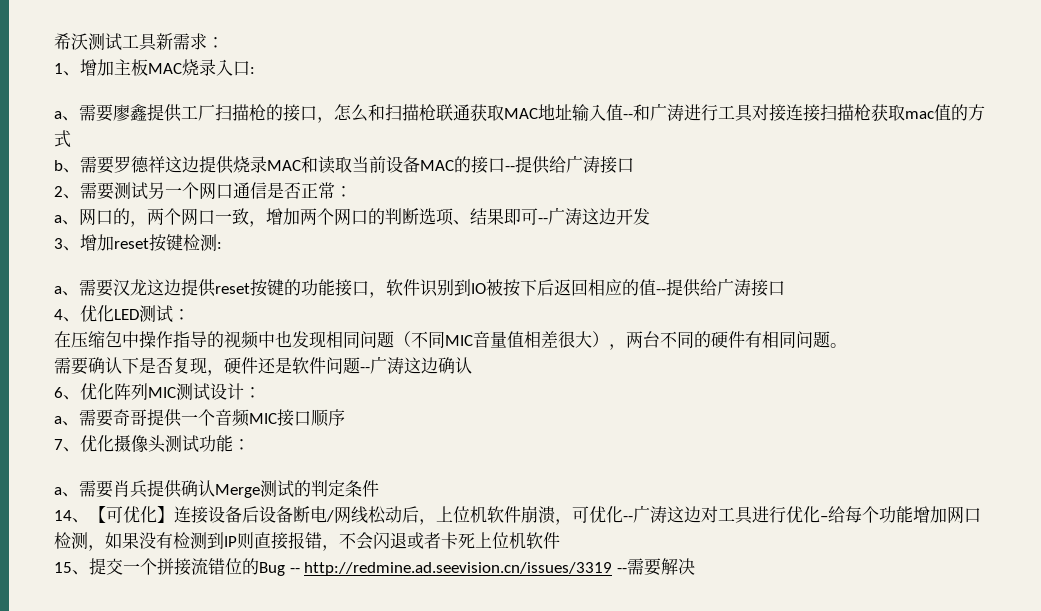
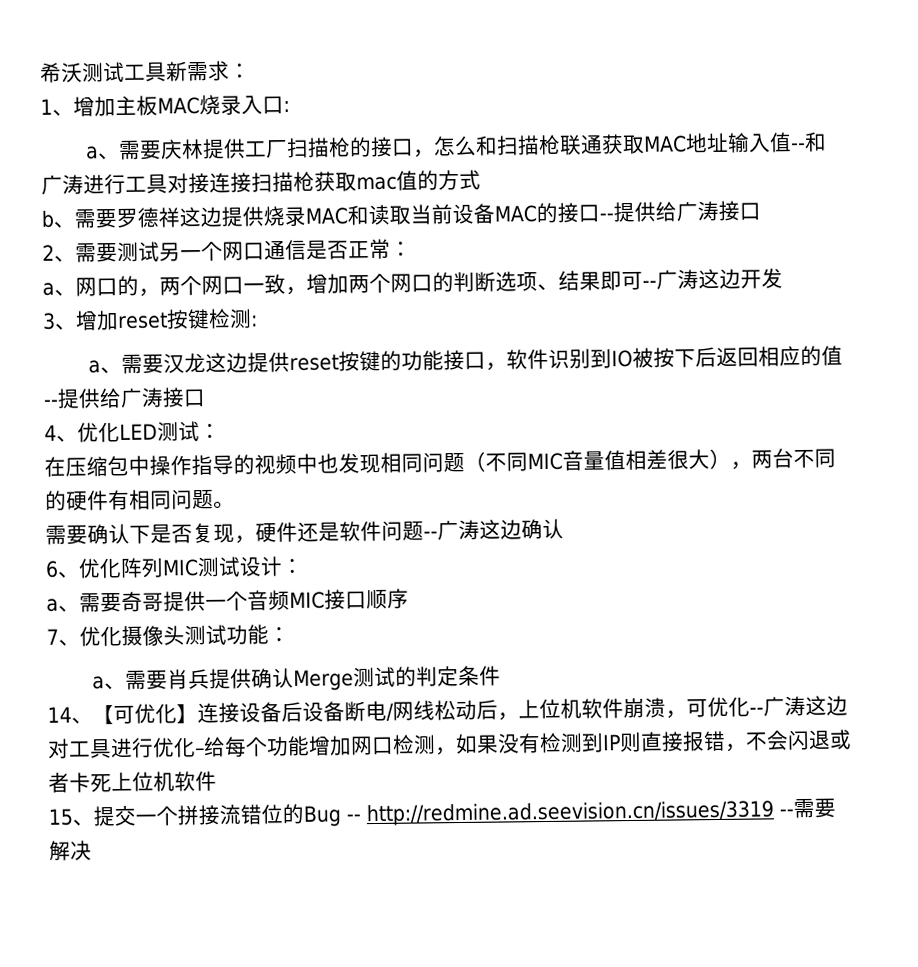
- a、需要廖鑫提供工厂扫描枪的接口，怎么和扫描枪联通获取MAC地址输入值--和广涛进行工具对接连接扫描枪获取mac值的方式
+ a、需要庆林提供工厂扫描枪的接口，怎么和扫描枪联通获取MAC地址输入值--和广涛进行工具对接连接扫描枪获取mac值的方式

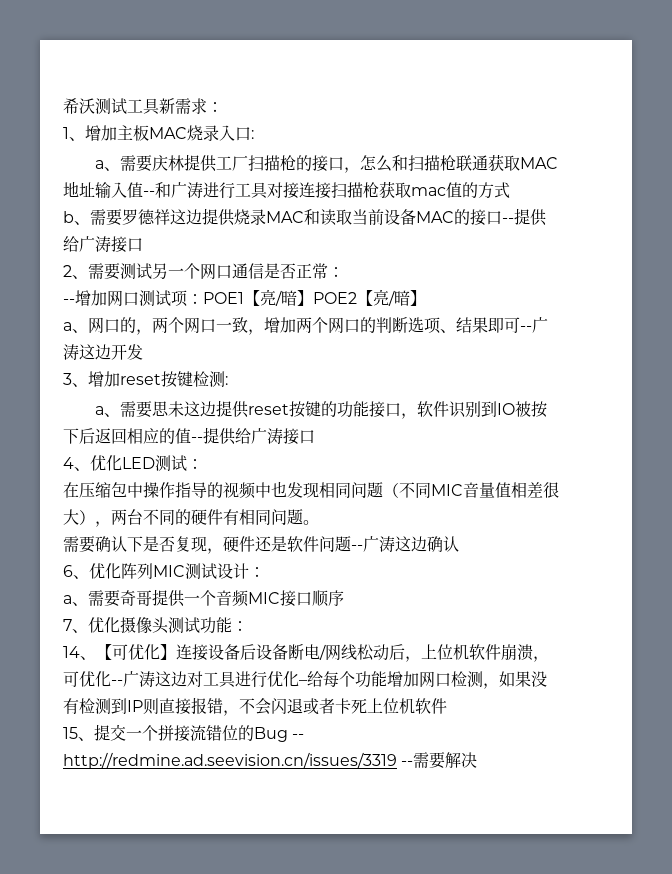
+ --增加网口测试项：POE1【亮/暗】POE2【亮/暗】
- a、需要汉龙这边提供reset按键的功能接口，软件识别到IO被按下后返回相应的值--提供给广涛接口
+ a、需要思未这边提供reset按键的功能接口，软件识别到IO被按下后返回相应的值--提供给广涛接口
- a、需要肖兵提供确认Merge测试的判定条件

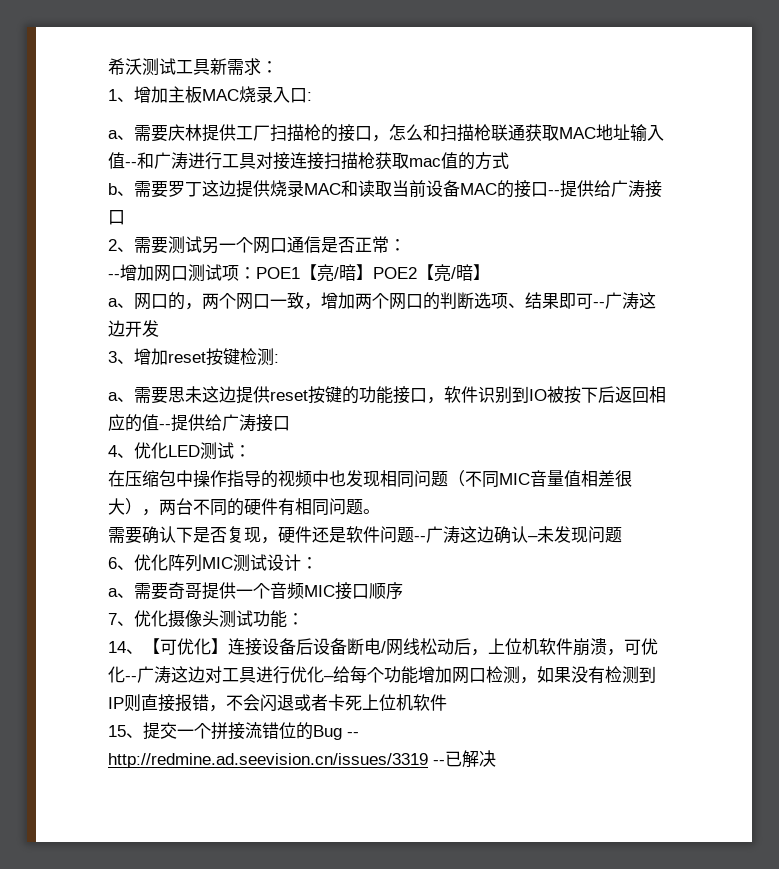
- b、需要罗德祥这边提供烧录MAC和读取当前设备MAC的接口--提供给广涛接口
+ b、需要罗丁这边提供烧录MAC和读取当前设备MAC的接口--提供给广涛接口
- 需要确认下是否复现，硬件还是软件问题--广涛这边确认
+ 需要确认下是否复现，硬件还是软件问题--广涛这边确认–未发现问题
- 15、提交一个拼接流错位的Bug -- http://redmine.ad.seevision.cn/issues/3319 --需要解决
+ 15、提交一个拼接流错位的Bug -- http://redmine.ad.seevision.cn/issues/3319 --已解决

